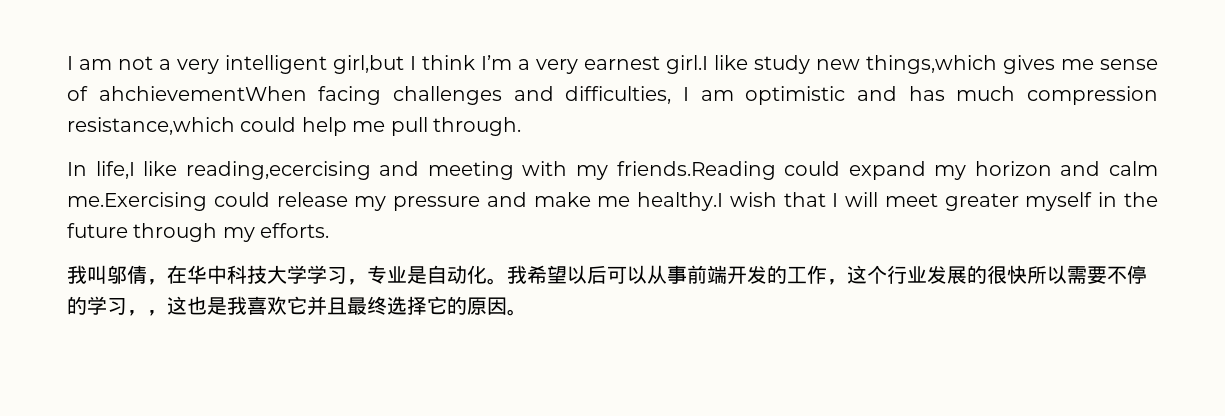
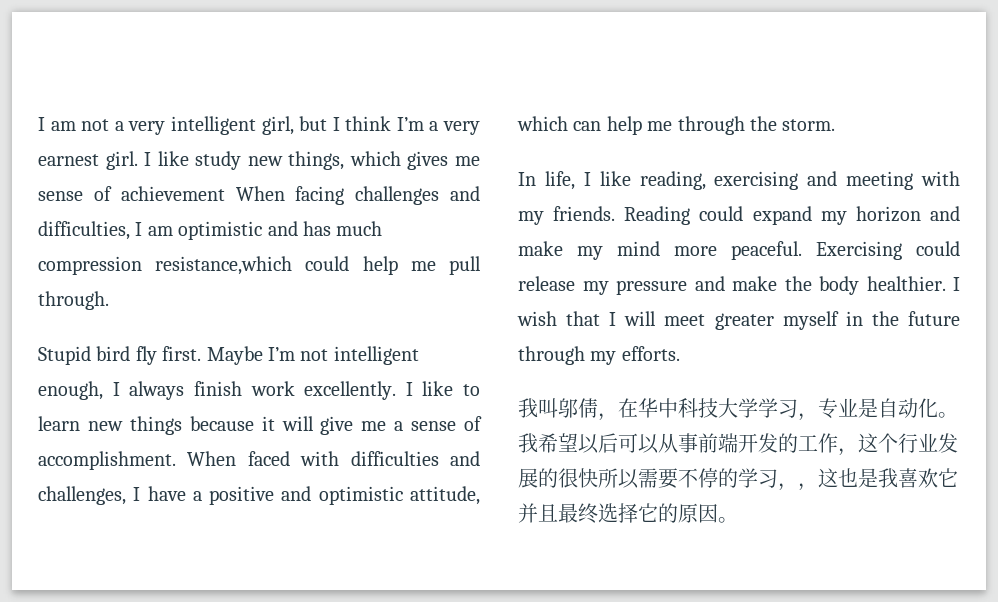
- I am not a very intelligent girl,but I think I’m a very earnest girl.I like study new things,which gives me sense of ahchievementWhen facing challenges and difficulties, I am optimistic and has much compression resistance,which could help me pull through.
+ I am not a very intelligent girl, but I think I’m a very earnest girl. I like study new things, which gives me sense of achievement When facing challenges and difficulties, I am optimistic and has much compression resistance,which could help me pull through.
- In life,I like reading,ecercising and meeting with my friends.Reading could expand my horizon and calm me.Exercising could release my pressure and make me healthy.I wish that I will meet greater myself in the future through my efforts.
+ Stupid bird fly first. Maybe I’m not intelligent enough, I always finish work excellently. I like to learn new things because it will give me a sense of accomplishment. When faced with difficulties and challenges, I have a positive and optimistic attitude, which can help me through the storm.
+ In life, I like reading, exercising and meeting with my friends. Reading could expand my horizon and make my mind more peaceful. Exercising could release my pressure and make the body healthier. I wish that I will meet greater myself in the future through my efforts.

